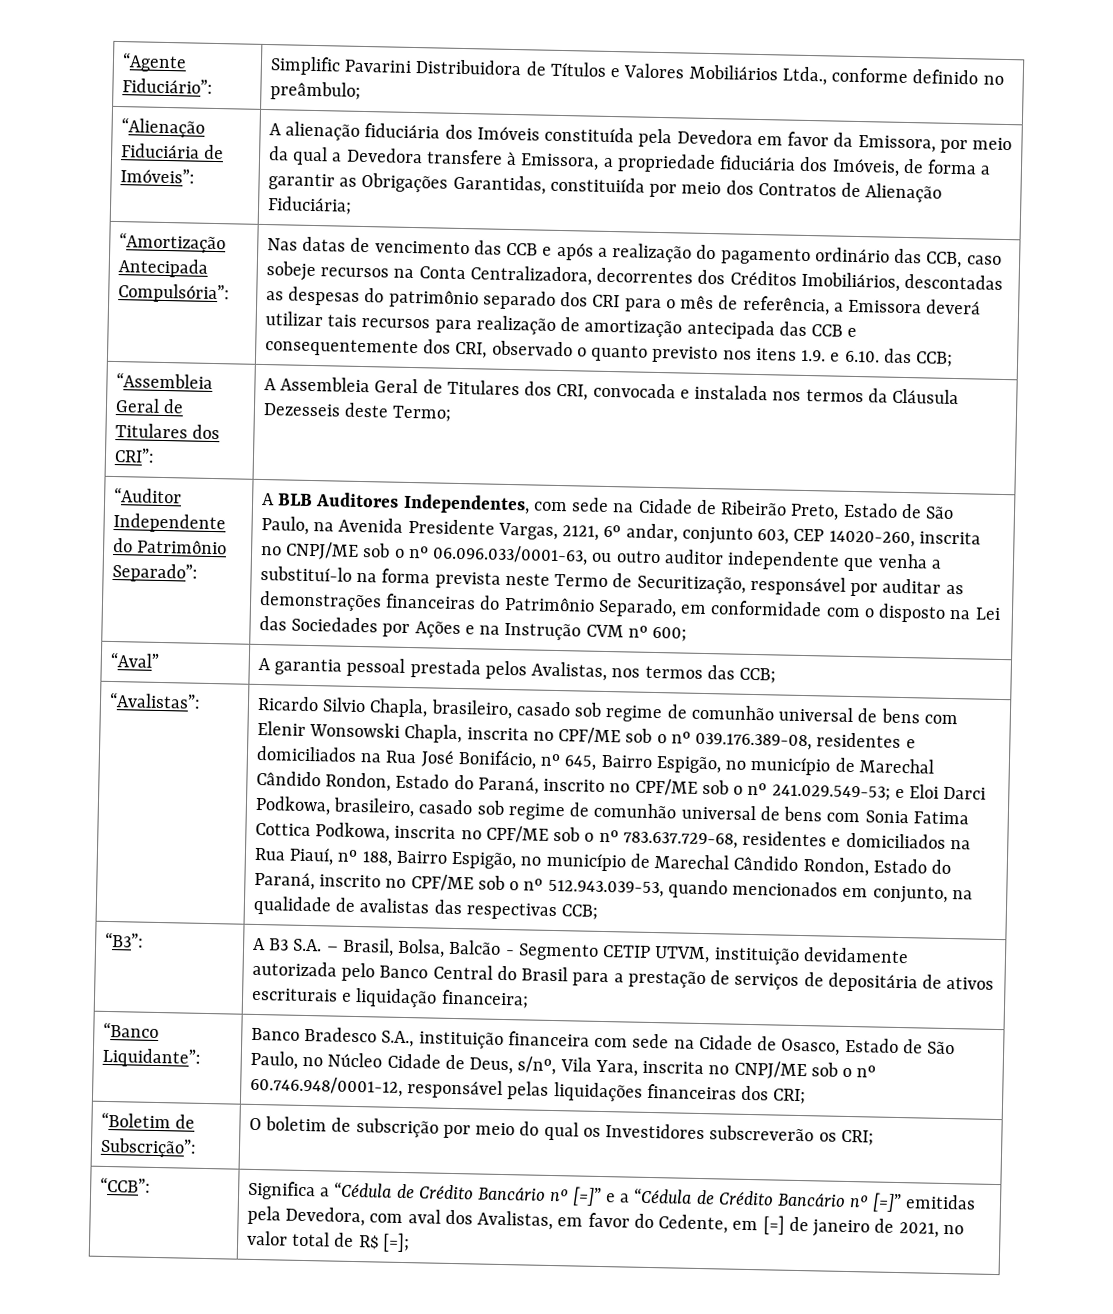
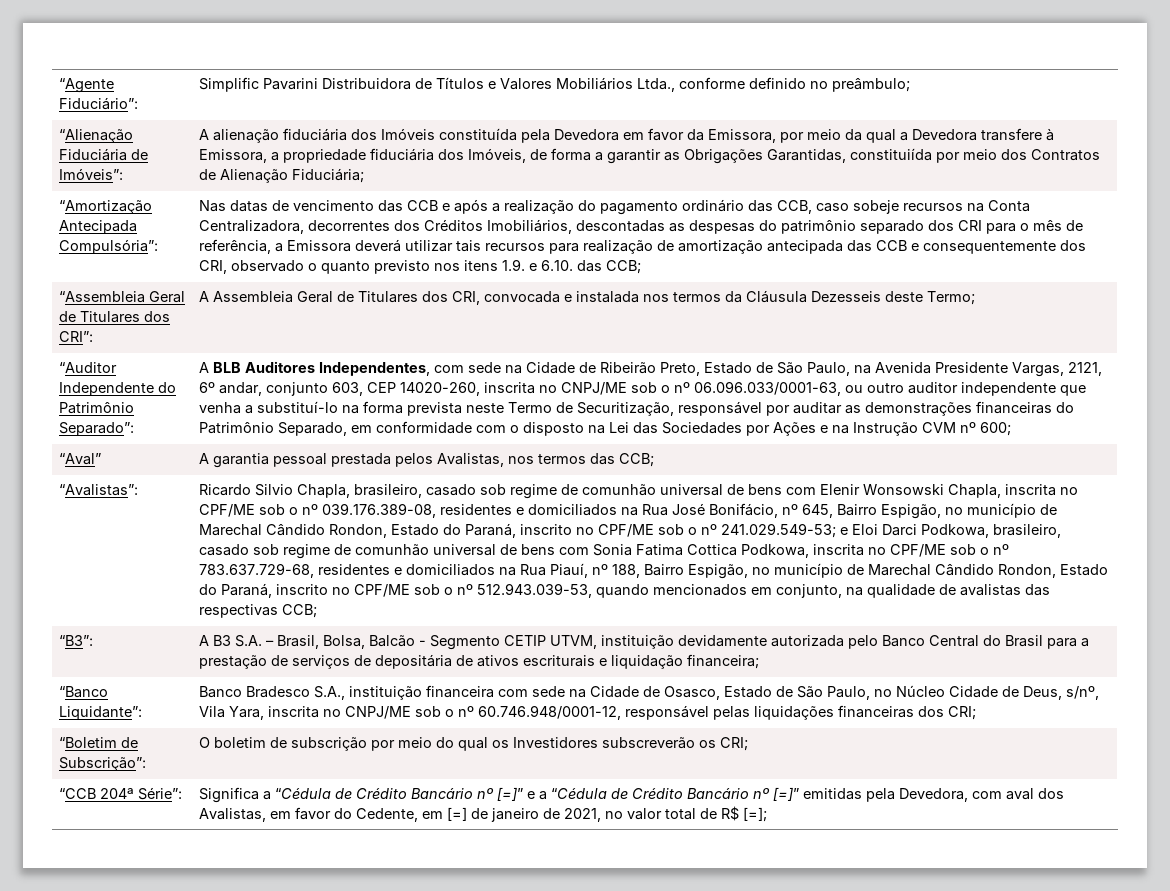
- “CCB”:
+ “CCB 204ª Série”:

